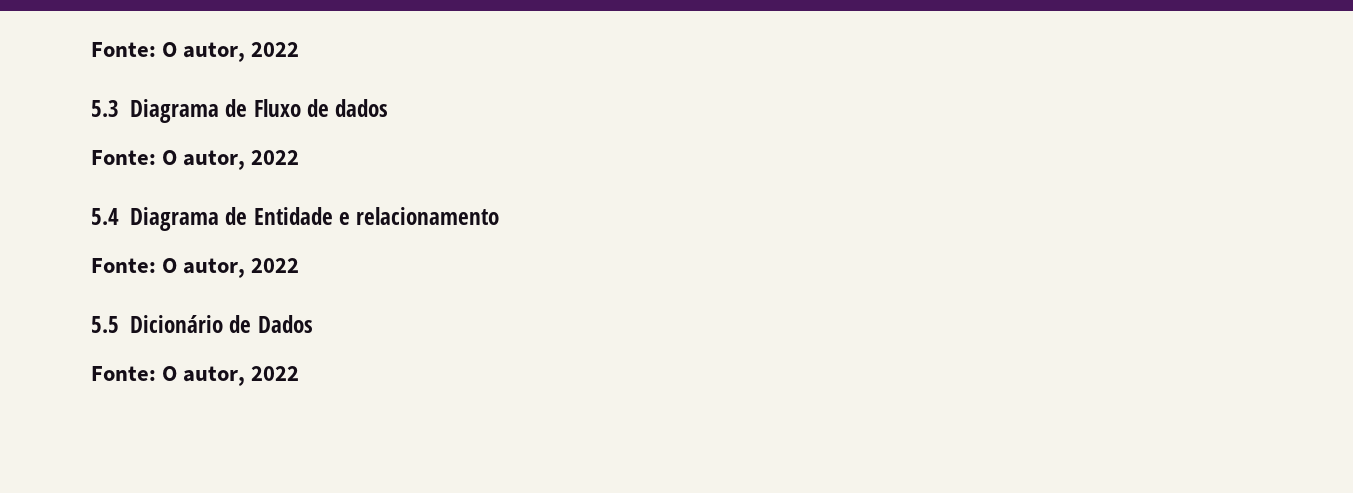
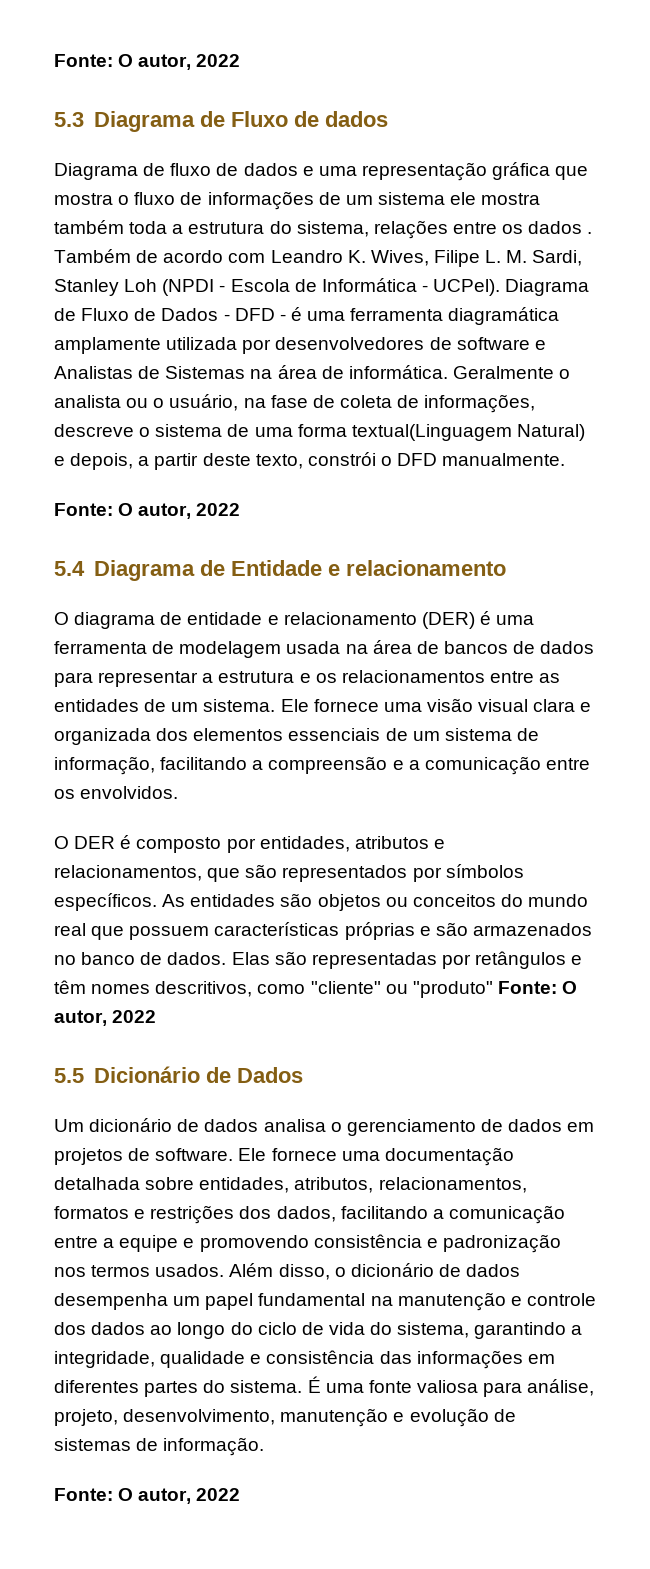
+ Diagrama de fluxo de dados e uma representação gráfica que mostra o fluxo de informações de um sistema ele mostra também toda a estrutura do sistema, relações entre os dados . Também de acordo com Leandro K. Wives, Filipe L. M. Sardi, Stanley Loh (NPDI - Escola de Informática - UCPel). Diagrama de Fluxo de Dados - DFD - é uma ferramenta diagramática amplamente utilizada por desenvolvedores de software e Analistas de Sistemas na área de informática. Geralmente o analista ou o usuário, na fase de coleta de informações, descreve o sistema de uma forma textual(Linguagem Natural) e depois, a partir deste texto, constrói o DFD manualmente.
  5.4 Diagrama de Entidade e relacionamento
- Fonte: O autor, 2022
+ O diagrama de entidade e relacionamento (DER) é uma ferramenta de modelagem usada na área de bancos de dados para representar a estrutura e os relacionamentos entre as entidades de um sistema. Ele fornece uma visão visual clara e organizada dos elementos essenciais de um sistema de informação, facilitando a compreensão e a comunicação entre os envolvidos.
+ O DER é composto por entidades, atributos e relacionamentos, que são representados por símbolos específicos. As entidades são objetos ou conceitos do mundo real que possuem características próprias e são armazenados no banco de dados. Elas são representadas por retângulos e têm nomes descritivos, como "cliente" ou "produto" Fonte: O autor, 2022
+ Um dicionário de dados analisa o gerenciamento de dados em projetos de software. Ele fornece uma documentação detalhada sobre entidades, atributos, relacionamentos, formatos e restrições dos dados, facilitando a comunicação entre a equipe e promovendo consistência e padronização nos termos usados. Além disso, o dicionário de dados desempenha um papel fundamental na manutenção e controle dos dados ao longo do ciclo de vida do sistema, garantindo a integridade, qualidade e consistência das informações em diferentes partes do sistema. É uma fonte valiosa para análise, projeto, desenvolvimento, manutenção e evolução de sistemas de informação.

